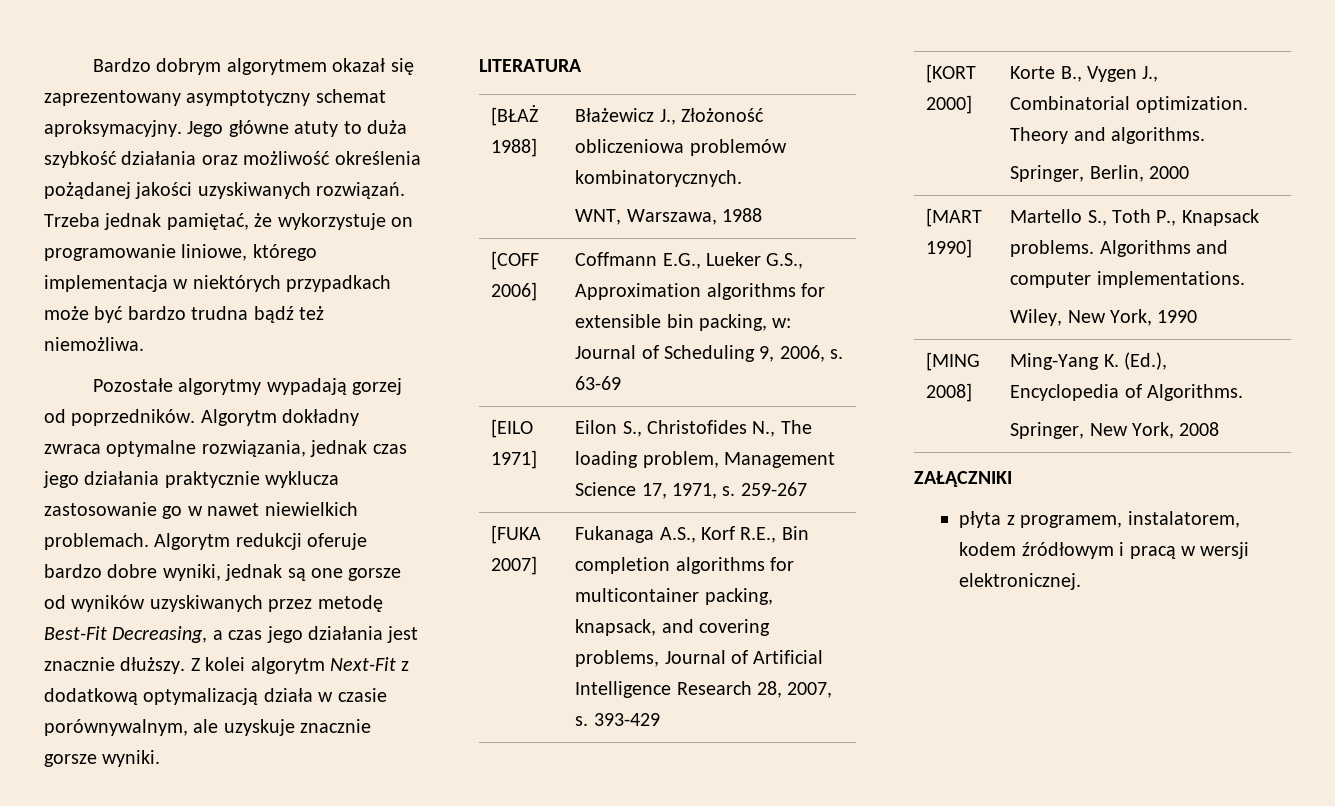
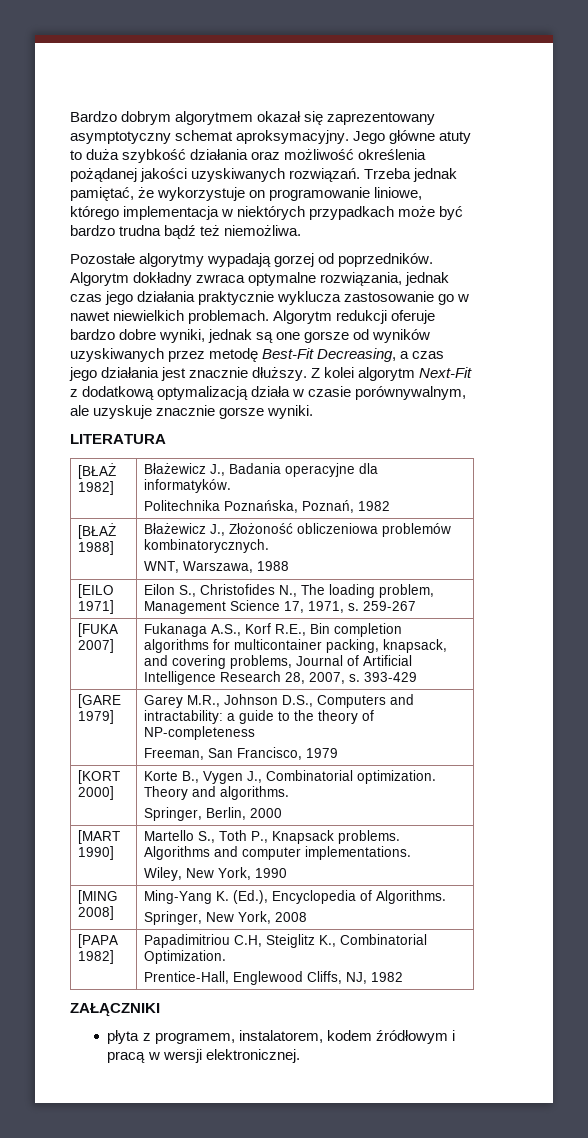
+ [BŁAŻ 1982] | Błażewicz J., Badania operacyjne dla informatyków.
+ Politechnika Poznańska, Poznań, 1982
- [COFF 2006] | Coffmann E.G., Lueker G.S., Approximation algorithms for extensible bin packing, w: Journal of Scheduling 9, 2006, s. 63-69
+ [GARE 1979] | Garey M.R., Johnson D.S., Computers and intractability: a guide to the theory of NP-completeness
+ Freeman, San Francisco, 1979
+ [PAPA 1982] | Papadimitriou C.H, Steiglitz K., Combinatorial Optimization.
+ Prentice-Hall, Englewood Cliffs, NJ, 1982

